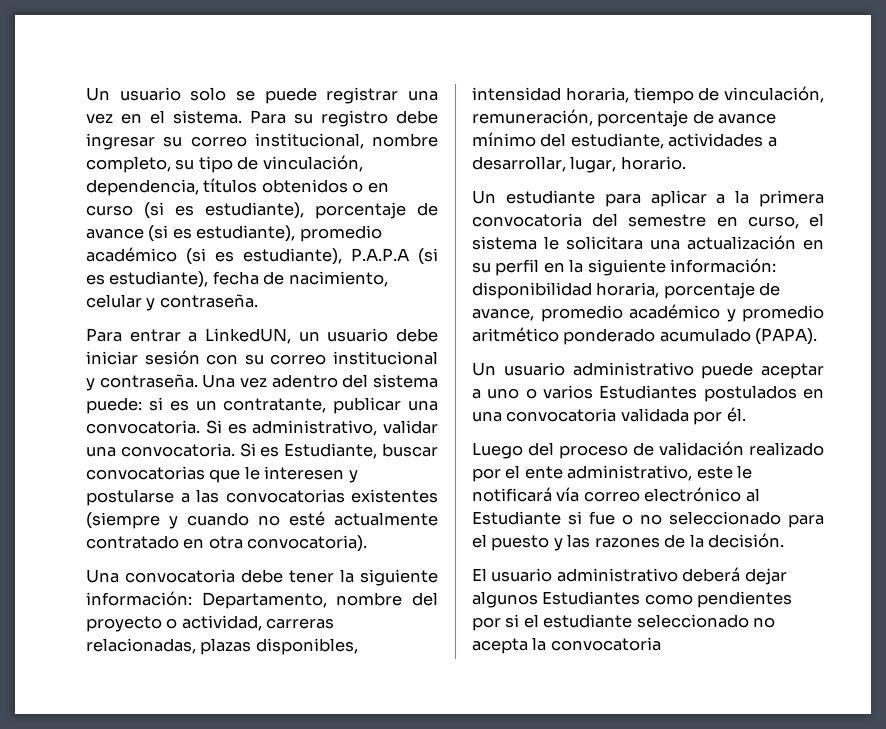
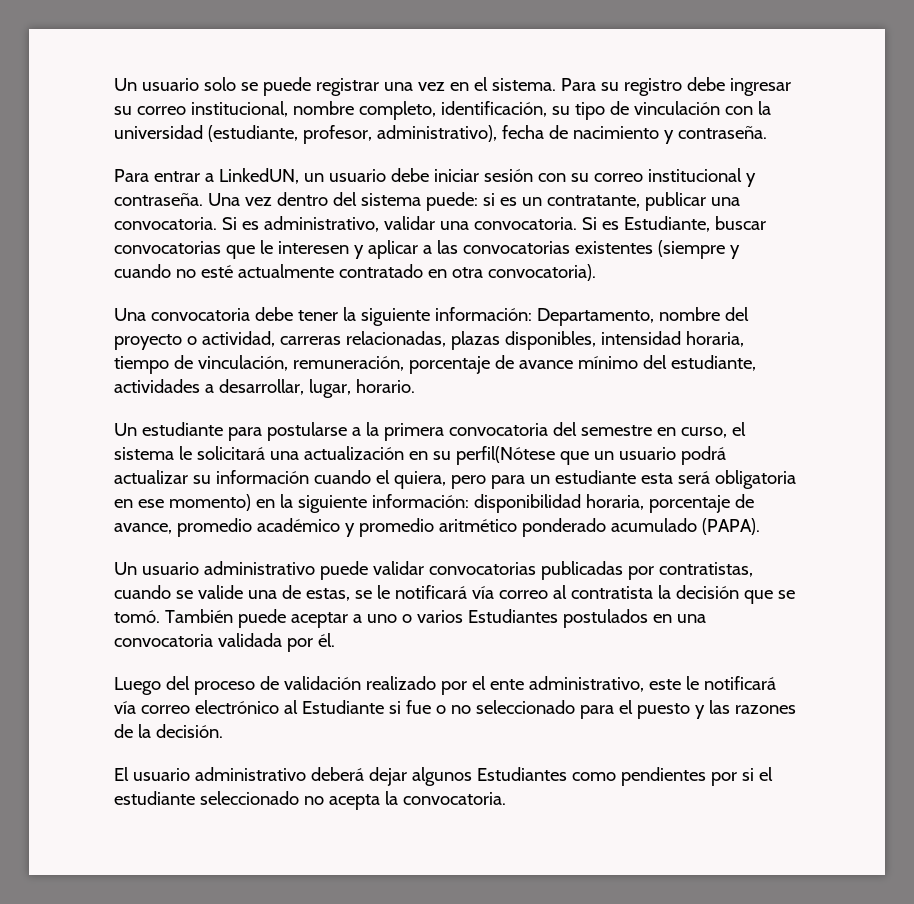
- Para su registro debe ingresar su correo institucional, nombre completo, su tipo de vinculación, dependencia, títulos obtenidos o en curso (si es estudiante), porcentaje de avance (si es estudiante), promedio académico (si es estudiante), P.A.P.A (si es estudiante), fecha de nacimiento, celular y contraseña.
+ Para su registro debe ingresar su correo institucional, nombre completo, identificación, su tipo de vinculación con la universidad (estudiante, profesor, administrativo), fecha de nacimiento y contraseña.
- Una vez adentro del sistema puede: si es un contratante, publicar una convocatoria.
+ Una vez dentro del sistema puede: si es un contratante, publicar una convocatoria.
- Si es Estudiante, buscar convocatorias que le interesen y postularse a las convocatorias existentes (siempre y cuando no esté actualmente contratado en otra convocatoria).
+ Si es Estudiante, buscar convocatorias que le interesen y aplicar a las convocatorias existentes (siempre y cuando no esté actualmente contratado en otra convocatoria).
- Un estudiante para aplicar a la primera convocatoria del semestre en curso, el sistema le solicitara una actualización en su perfil en la siguiente información: disponibilidad horaria, porcentaje de avance, promedio académico y promedio aritmético ponderado acumulado (PAPA).
+ Un estudiante para postularse a la primera convocatoria del semestre en curso, el sistema le solicitará una actualización en su perfil(Nótese que un usuario podrá actualizar su información cuando el quiera, pero para un estudiante esta será obligatoria en ese momento) en la siguiente información: disponibilidad horaria, porcentaje de avance, promedio académico y promedio aritmético ponderado acumulado (PAPA).
- Un usuario administrativo puede aceptar a uno o varios Estudiantes postulados en una convocatoria validada por él.
+ Un usuario administrativo puede validar convocatorias publicadas por contratistas, cuando se valide una de estas, se le notificará vía correo al contratista la decisión que se tomó. También puede aceptar a uno o varios Estudiantes postulados en una convocatoria validada por él.
- El usuario administrativo deberá dejar algunos Estudiantes como pendientes por si el estudiante seleccionado no acepta la convocatoria
+ El usuario administrativo deberá dejar algunos Estudiantes como pendientes por si el estudiante seleccionado no acepta la convocatoria.

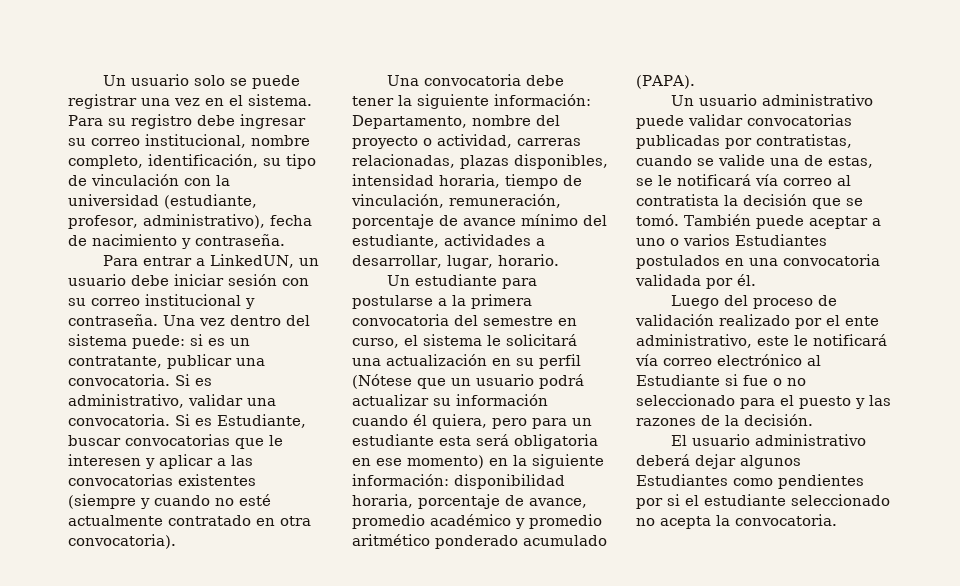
- Un estudiante para postularse a la primera convocatoria del semestre en curso, el sistema le solicitará una actualización en su perfil(Nótese que un usuario podrá actualizar su información cuando el quiera, pero para un estudiante esta será obligatoria en ese momento) en la siguiente información: disponibilidad horaria, porcentaje de avance, promedio académico y promedio aritmético ponderado acumulado (PAPA).
+ Un estudiante para postularse a la primera convocatoria del semestre en curso, el sistema le solicitará una actualización en su perfil (Nótese que un usuario podrá actualizar su información cuando él quiera, pero para un estudiante esta será obligatoria en ese momento) en la siguiente información: disponibilidad horaria, porcentaje de avance, promedio académico y promedio aritmético ponderado acumulado (PAPA).

